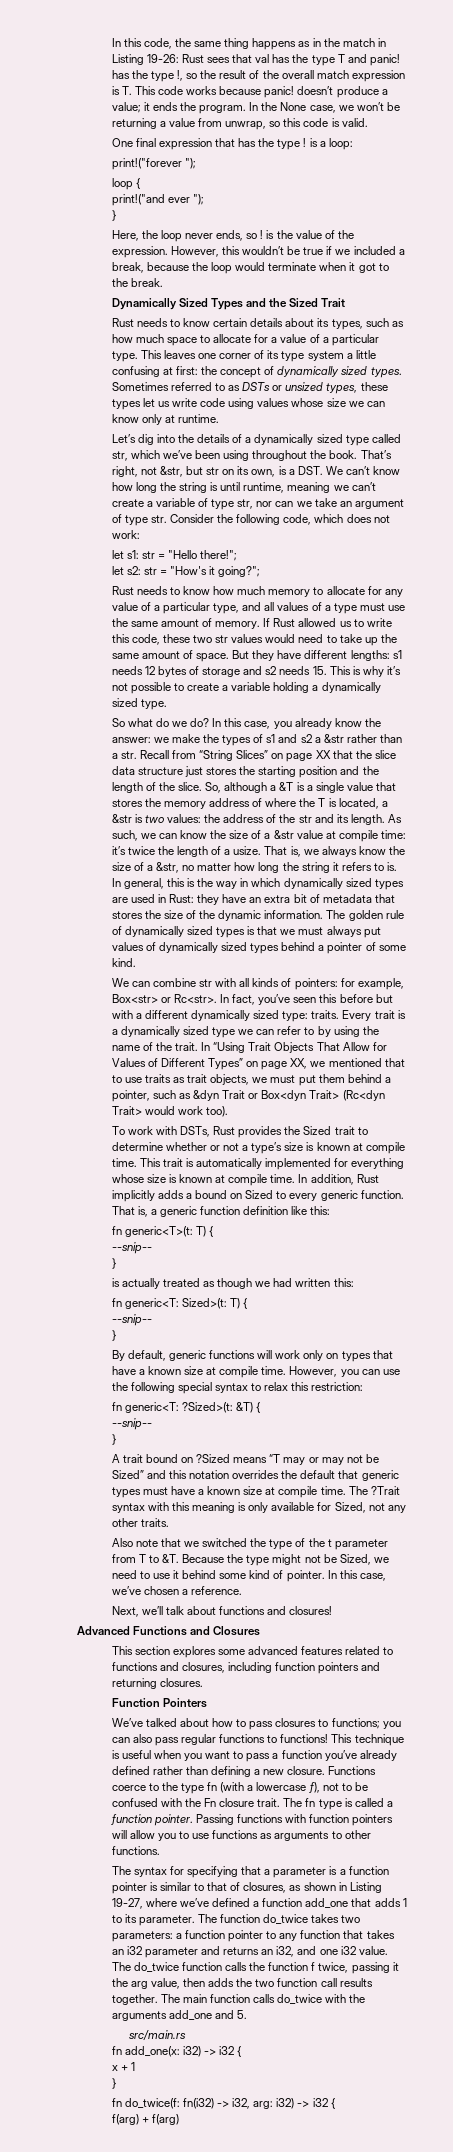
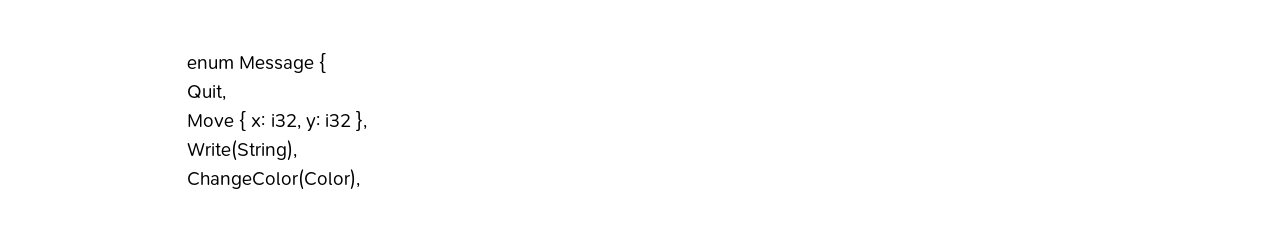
- In this code, the same thing happens as in the match in Listing 19-26: Rust sees that val has the type T and panic! has the type !, so the result of the overall match expression is T. This code works because panic! doesn’t produce a value; it ends the program. In the None case, we won’t be returning a value from unwrap, so this code is valid.
- One final expression that has the type ! is a loop:
- print!("forever ");
- loop {
- print!("and ever ");
- }
- Here, the loop never ends, so ! is the value of the expression. However, this wouldn’t be true if we included a break, because the loop would terminate when it got to the break.
- Dynamically Sized Types and the Sized Trait
- Rust needs to know certain details about its types, such as how much space to allocate for a value of a particular type. This leaves one corner of its type system a little confusing at first: the concept of dynamically sized types. Sometimes referred to as DSTs or unsized types, these types let us write code using values whose size we can know only at runtime.
- Let’s dig into the details of a dynamically sized type called str, which we’ve been using throughout the book. That’s right, not &str, but str on its own, is a DST. We can’t know how long the string is until runtime, meaning we can’t create a variable of type str, nor can we take an argument of type str. Consider the following code, which does not work:
- let s1: str = "Hello there!";
- let s2: str = "How's it going?";
- Rust needs to know how much memory to allocate for any value of a particular type, and all values of a type must use the same amount of memory. If Rust allowed us to write this code, these two str values would need to take up the same amount of space. But they have different lengths: s1 needs 12 bytes of storage and s2 needs 15. This is why it’s not possible to create a variable holding a dynamically sized type.
- So what do we do? In this case, you already know the answer: we make the types of s1 and s2 a &str rather than a str. Recall from “String Slices” on page XX that the slice data structure just stores the starting position and the length of the slice. So, although a &T is a single value that stores the memory address of where the T is located, a &str is two values: the address of the str and its length. As such, we can know the size of a &str value at compile time: it’s twice the length of a usize. That is, we always know the size of a &str, no matter how long the string it refers to is. In general, this is the way in which dynamically sized types are used in Rust: they have an extra bit of metadata that stores the size of the dynamic information. The golden rule of dynamically sized types is that we must always put values of dynamically sized types behind a pointer of some kind.
- We can combine str with all kinds of pointers: for example, Box<str> or Rc<str>. In fact, you’ve seen this before but with a different dynamically sized type: traits. Every trait is a dynamically sized type we can refer to by using the name of the trait. In “Using Trait Objects That Allow for Values of Different Types” on page XX, we mentioned that to use traits as trait objects, we must put them behind a pointer, such as &dyn Trait or Box<dyn Trait> (Rc<dyn Trait> would work too).
- To work with DSTs, Rust provides the Sized trait to determine whether or not a type’s size is known at compile time. This trait is automatically implemented for everything whose size is known at compile time. In addition, Rust implicitly adds a bound on Sized to every generic function. That is, a generic function definition like this:
- fn generic<T>(t: T) {
- --snip--
- }
- is actually treated as though we had written this:
- fn generic<T: Sized>(t: T) {
- --snip--
- }
- By default, generic functions will work only on types that have a known size at compile time. However, you can use the following special syntax to relax this restriction:
- fn generic<T: ?Sized>(t: &T) {
- --snip--
- }
- A trait bound on ?Sized means “T may or may not be Sized” and this notation overrides the default that generic types must have a known size at compile time. The ?Trait syntax with this meaning is only available for Sized, not any other traits.
- Also note that we switched the type of the t parameter from T to &T. Because the type might not be Sized, we need to use it behind some kind of pointer. In this case, we’ve chosen a reference.
- Next, we’ll talk about functions and closures!
- Advanced Functions and Closures
- This section explores some advanced features related to functions and closures, including function pointers and returning closures.
- Function Pointers
- We’ve talked about how to pass closures to functions; you can also pass regular functions to functions! This technique is useful when you want to pass a function you’ve already defined rather than defining a new closure. Functions coerce to the type fn (with a lowercase f), not to be confused with the Fn closure trait. The fn type is called a function pointer. Passing functions with function pointers will allow you to use functions as arguments to other functions.
- The syntax for specifying that a parameter is a function pointer is similar to that of closures, as shown in Listing 19-27, where we’ve defined a function add_one that adds 1 to its parameter. The function do_twice takes two parameters: a function pointer to any function that takes an i32 parameter and returns an i32, and one i32 value. The do_twice function calls the function f twice, passing it the arg value, then adds the two function call results together. The main function calls do_twice with the arguments add_one and 5.
- src/main.rs
- fn add_one(x: i32) -> i32 {
- x + 1
- }
- fn do_twice(f: fn(i32) -> i32, arg: i32) -> i32 {
- f(arg) + f(arg)
+ enum Message {
+ Quit,
+ Move { x: i32, y: i32 },
+ Write(String),
+ ChangeColor(Color),

